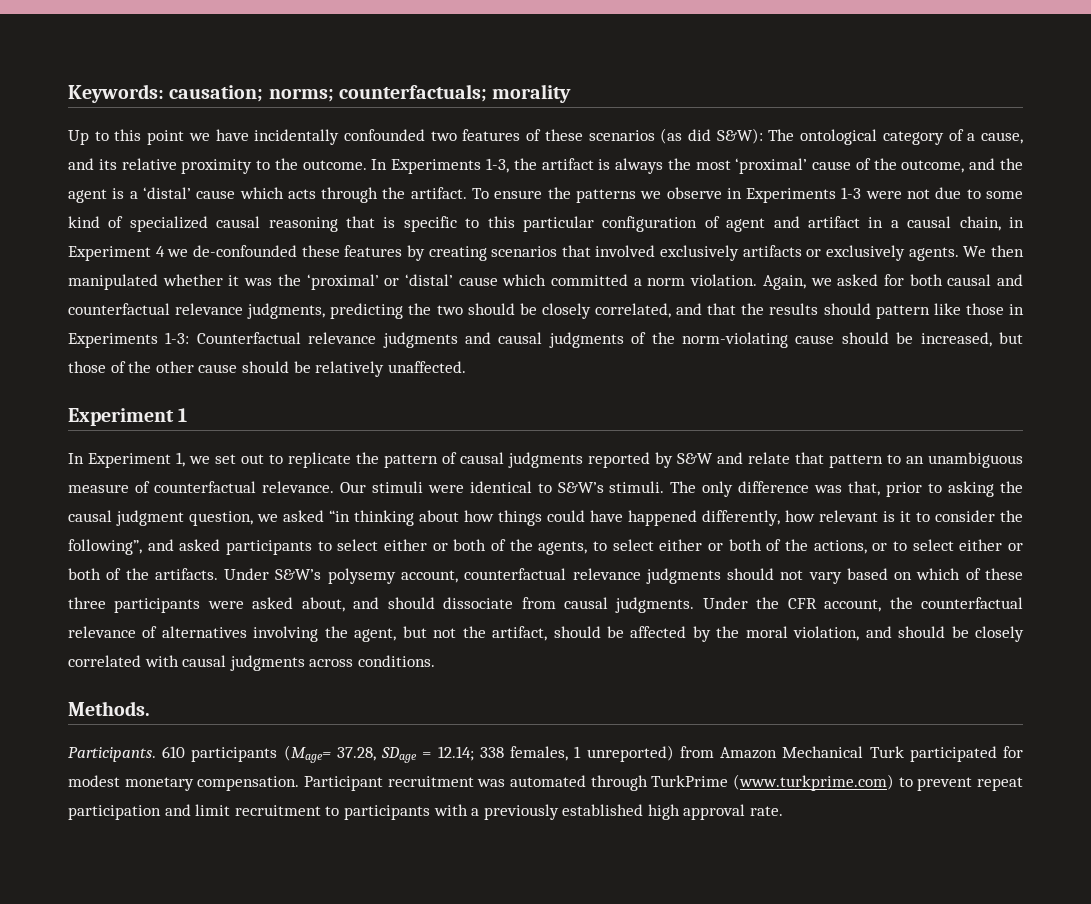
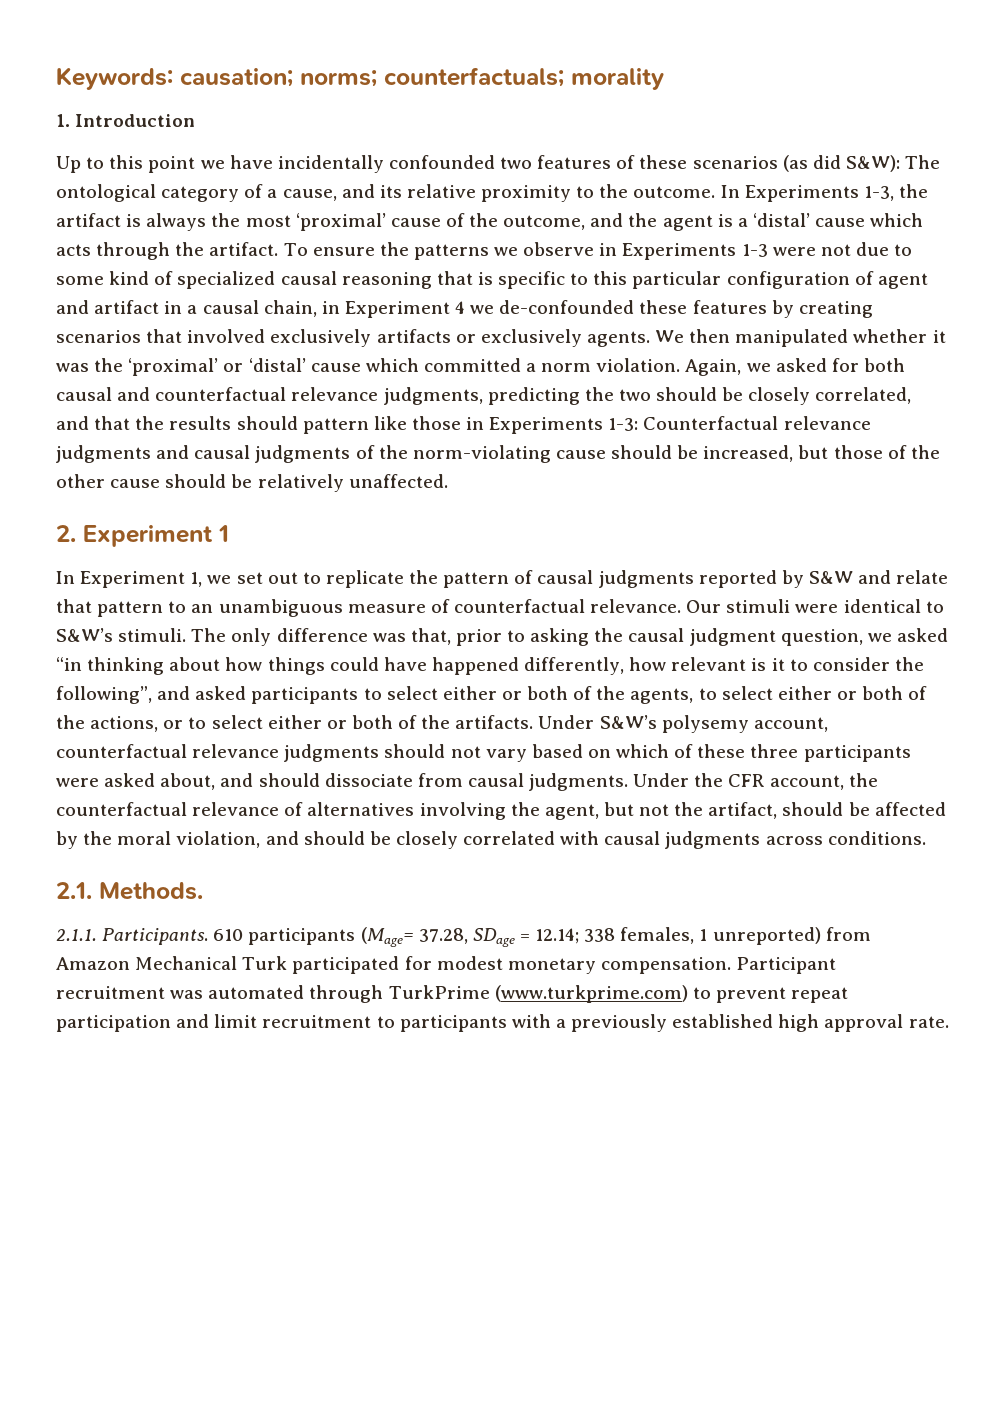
+ 1. Introduction
- Experiment 1
+ 2. Experiment 1
- Methods.
+ 2.1. Methods.
- Participants.
+ 2.1.1. Participants.

